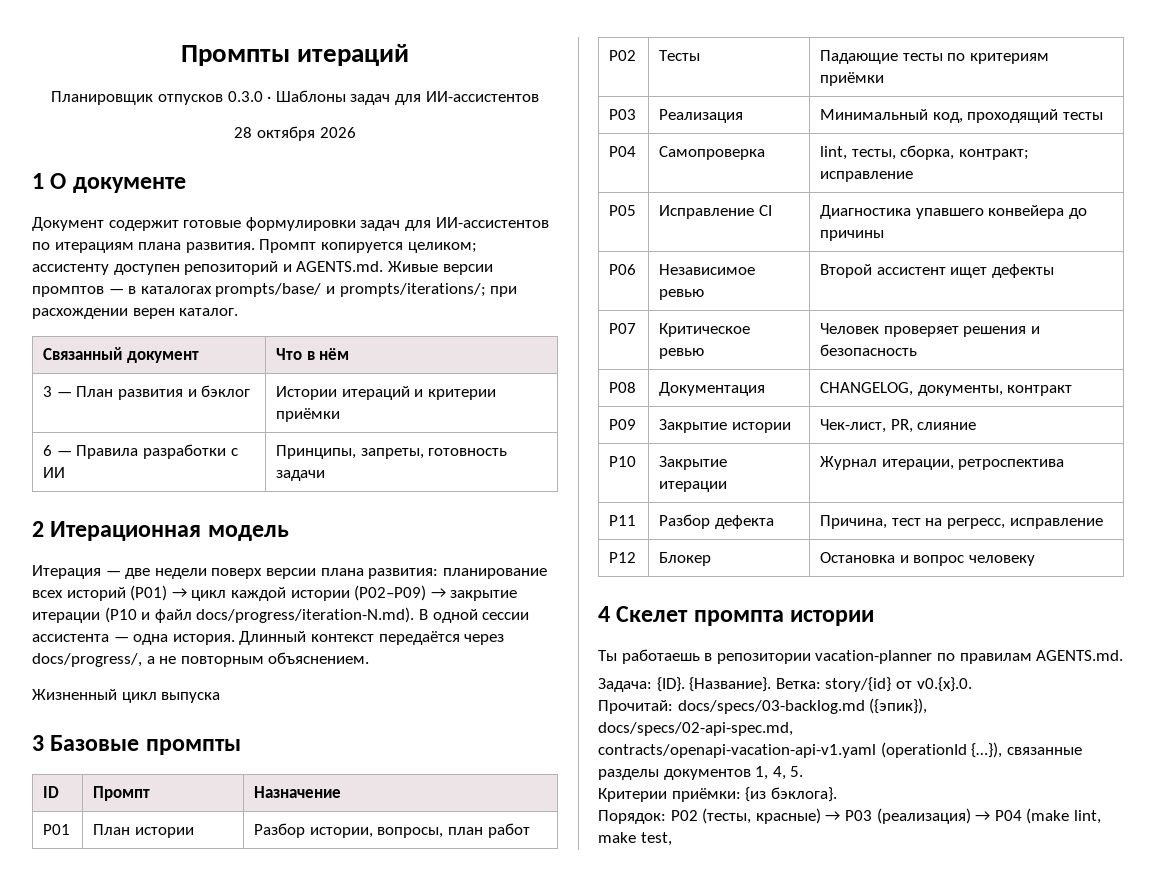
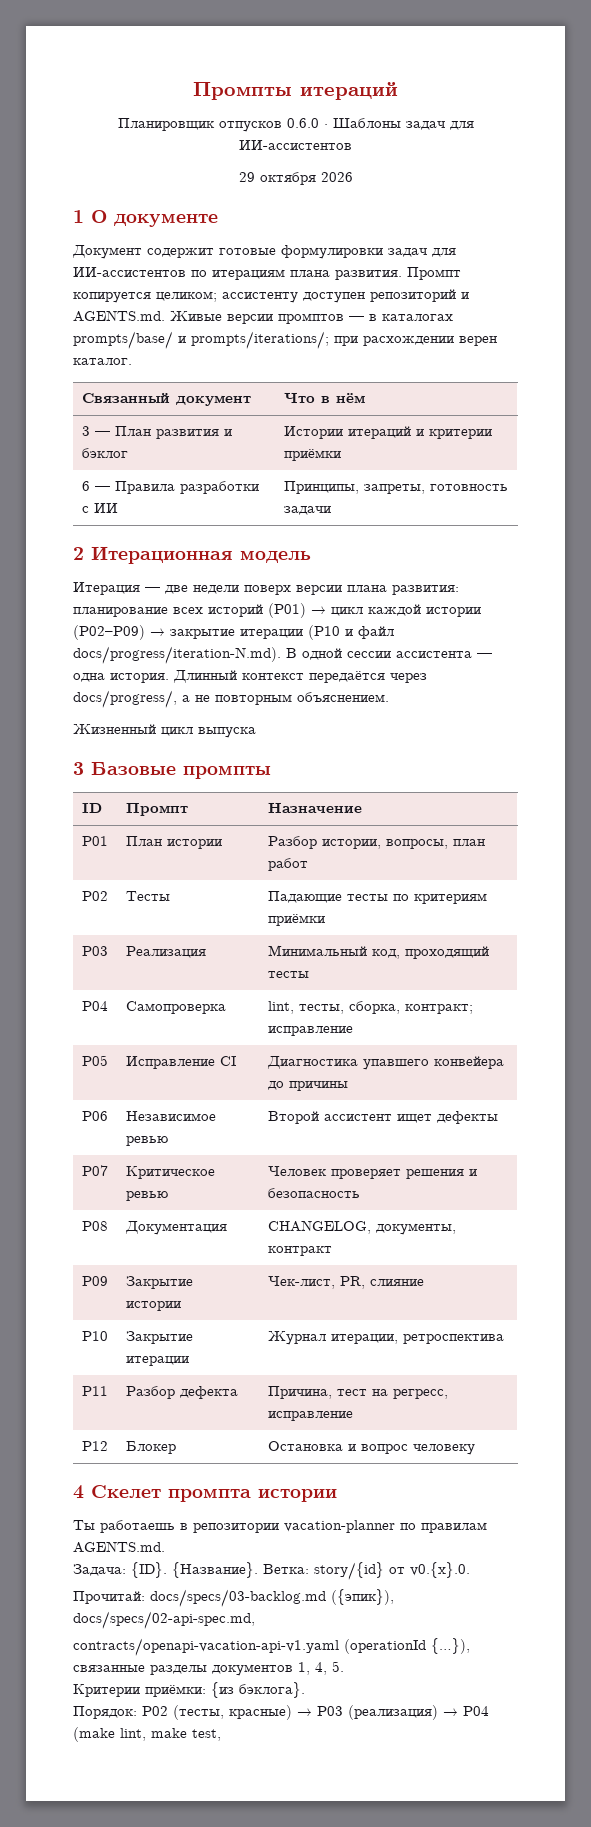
- Планировщик отпусков 0.3.0 · Шаблоны задач для ИИ-ассистентов
+ Планировщик отпусков 0.6.0 · Шаблоны задач для ИИ-ассистентов
- 28 октября 2026
+ 29 октября 2026

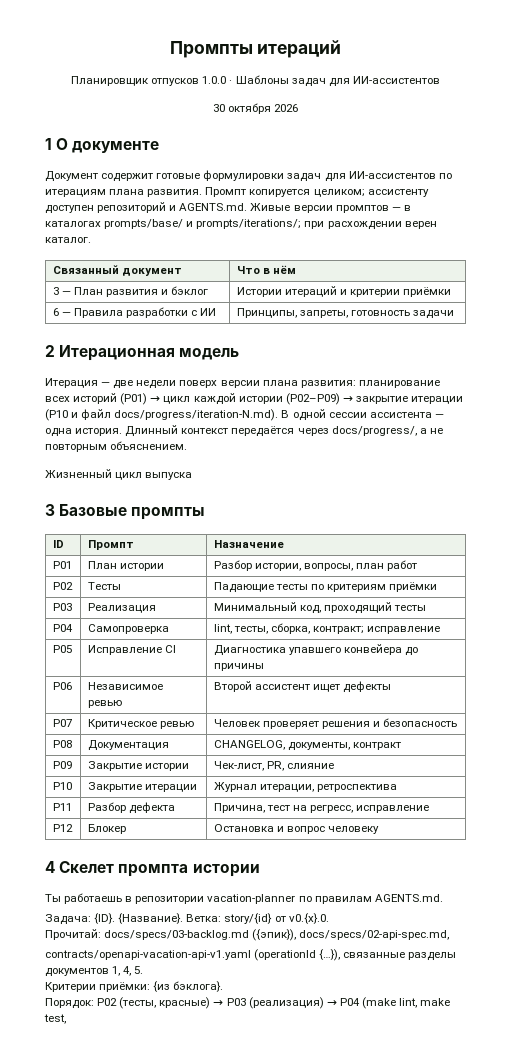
- Планировщик отпусков 0.6.0 · Шаблоны задач для ИИ-ассистентов
+ Планировщик отпусков 1.0.0 · Шаблоны задач для ИИ-ассистентов
- 29 октября 2026
+ 30 октября 2026

